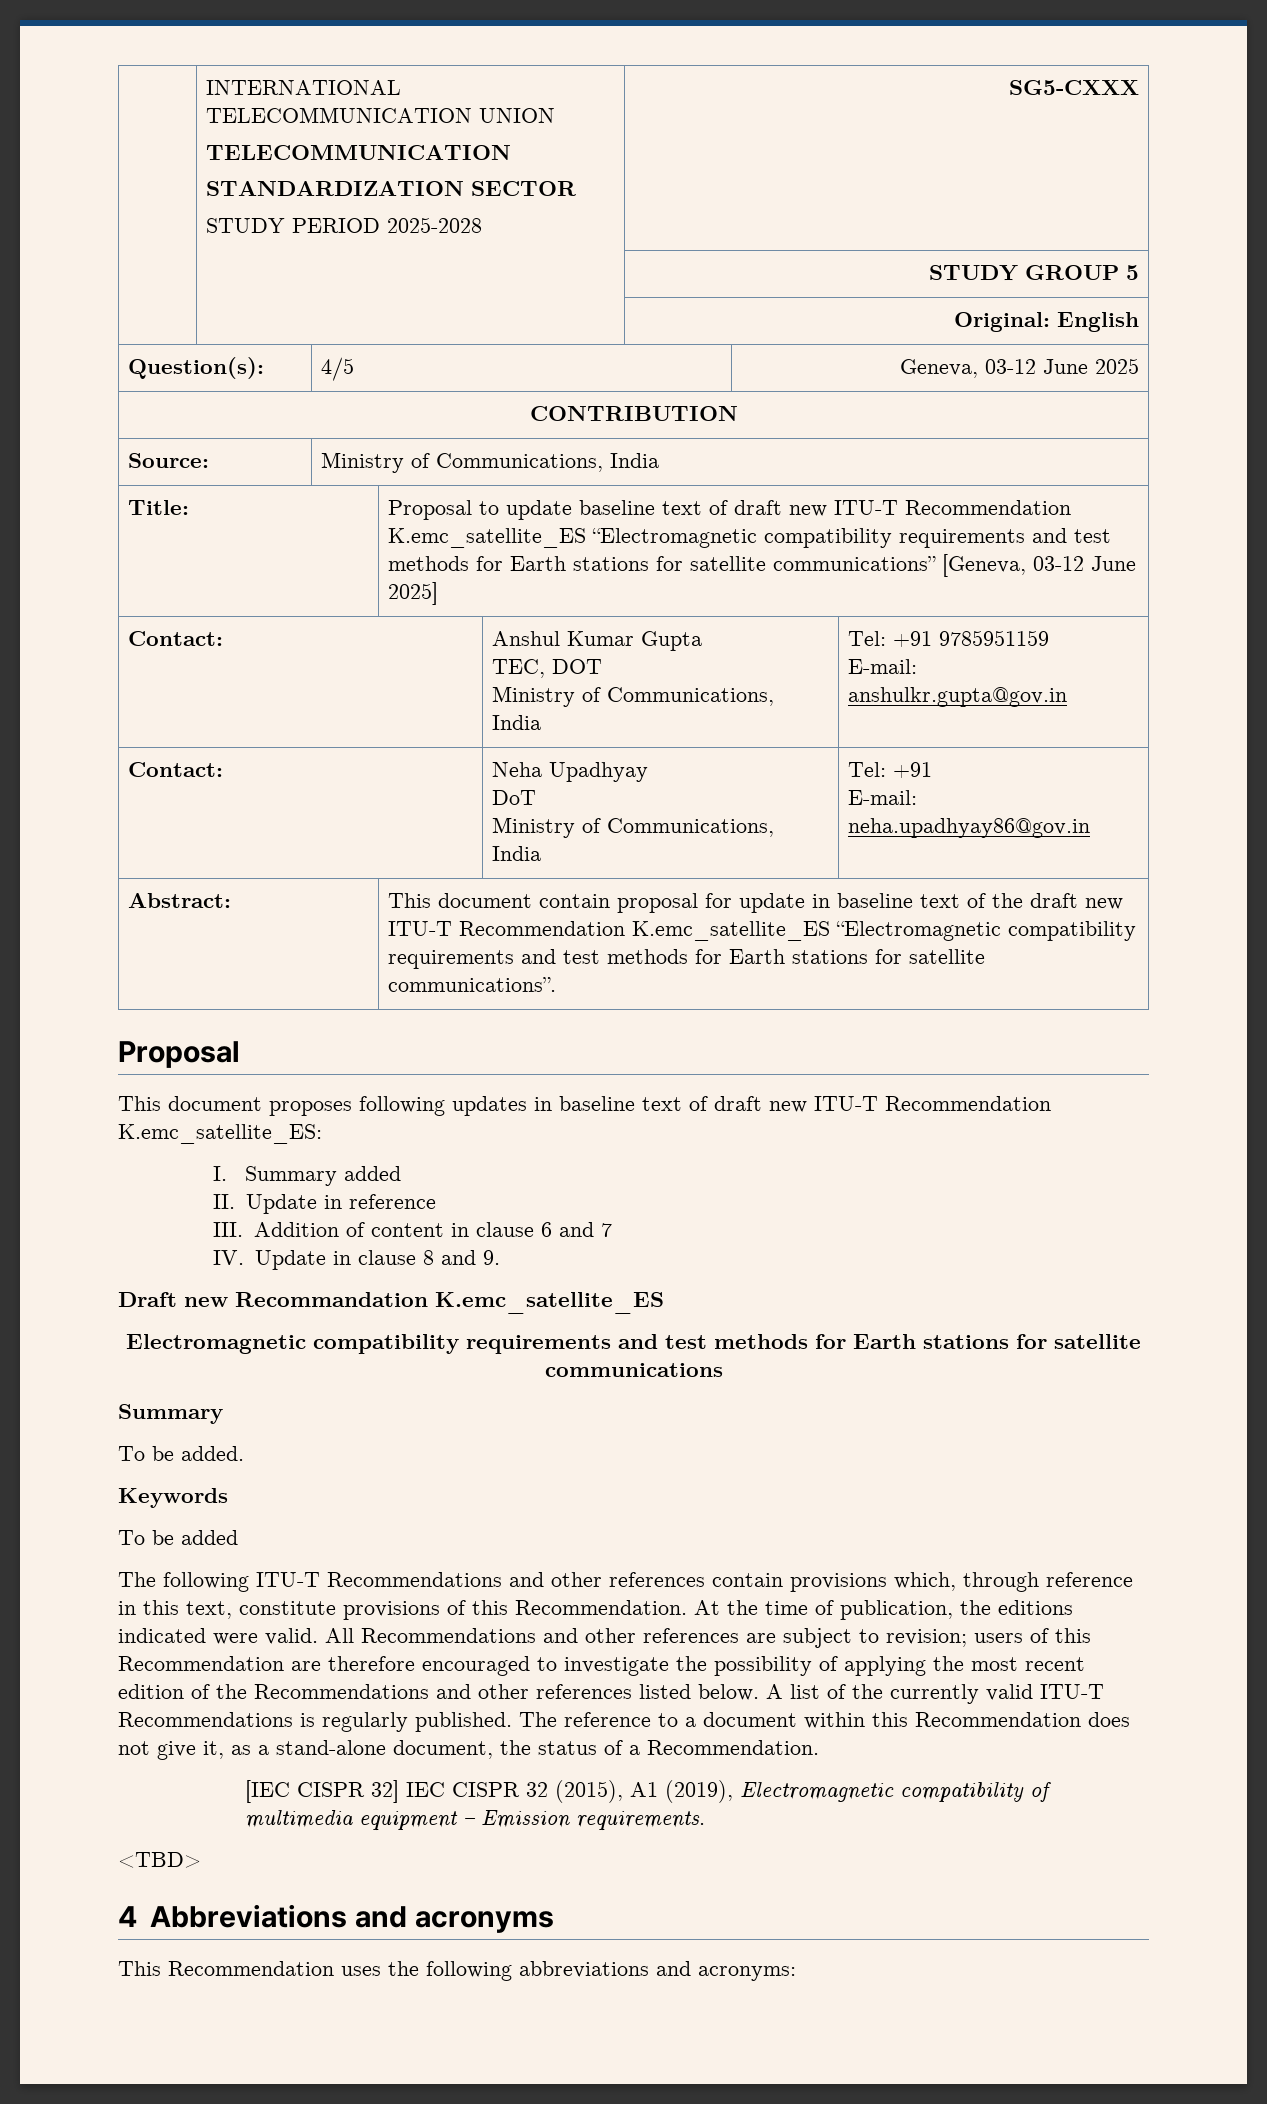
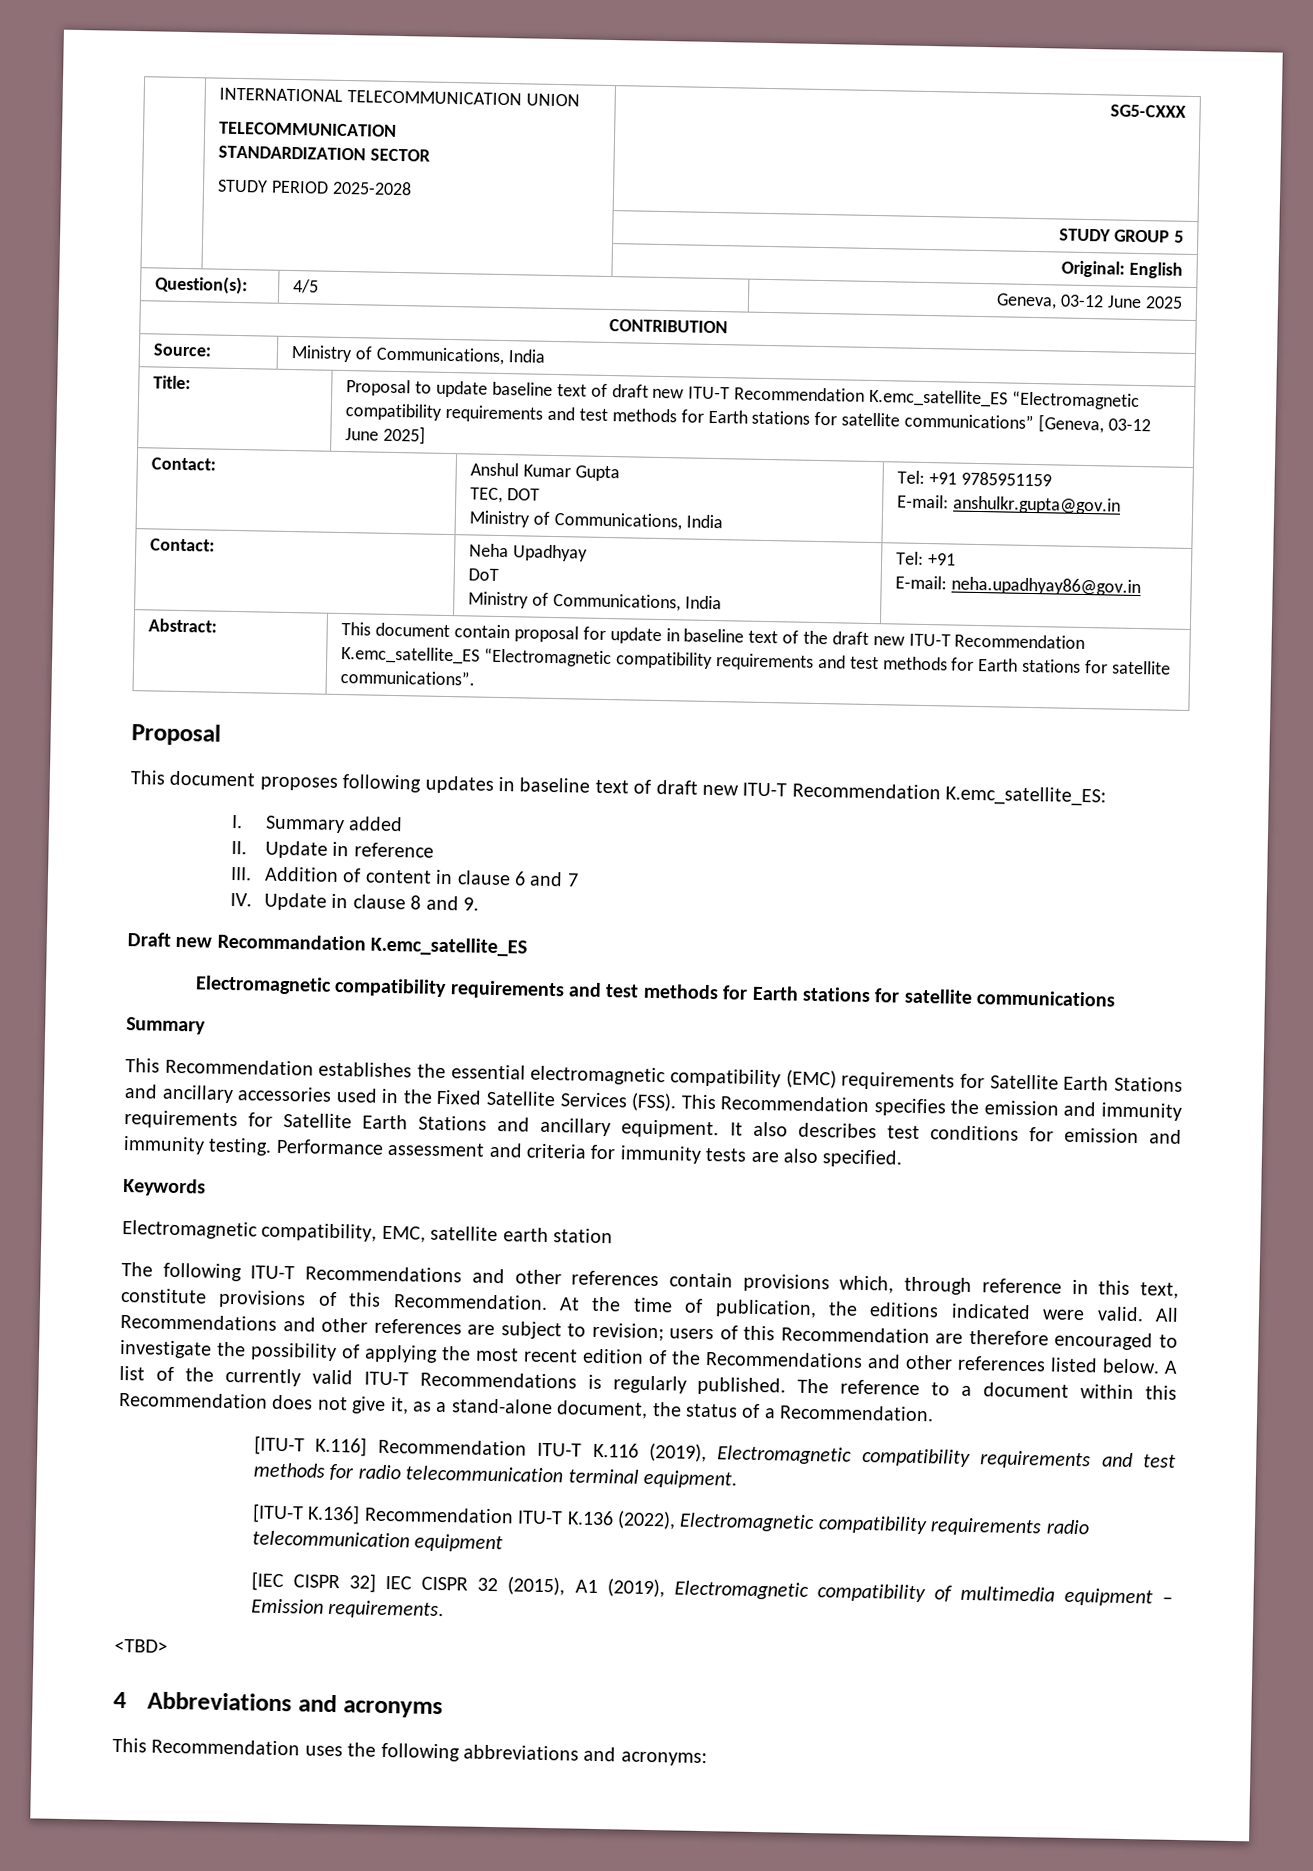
- To be added.
+ This Recommendation establishes the essential electromagnetic compatibility (EMC) requirements for Satellite Earth Stations and ancillary accessories used in the Fixed Satellite Services (FSS). This Recommendation specifies the emission and immunity requirements for Satellite Earth Stations and ancillary equipment. It also describes test conditions for emission and immunity testing. Performance assessment and criteria for immunity tests are also specified.
  Keywords
- To be added
+ Electromagnetic compatibility, EMC, satellite earth station
+ [ITU-T K.116] Recommendation ITU-T K.116 (2019), Electromagnetic compatibility requirements and test methods for radio telecommunication terminal equipment.
+ [ITU-T K.136] Recommendation ITU-T K.136 (2022), Electromagnetic compatibility requirements radio telecommunication equipment

